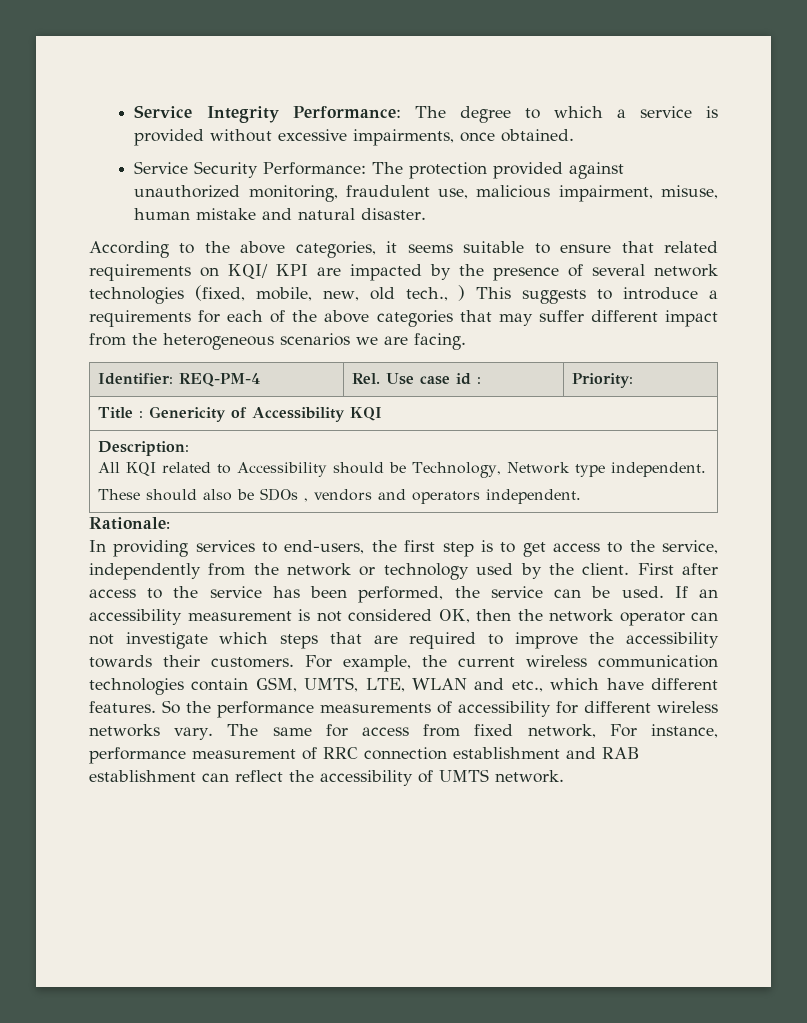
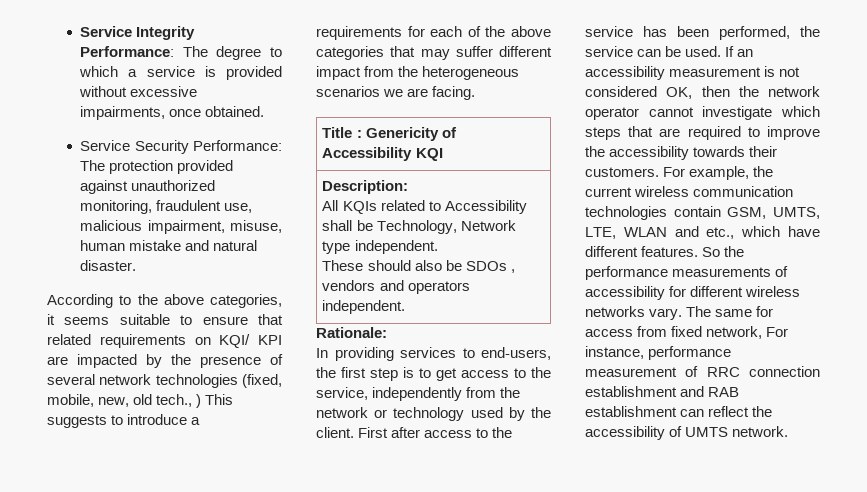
- Identifier: REQ-PM-4 | Rel. Use case id : | Priority:
  Description:
- All KQI related to Accessibility should be Technology, Network type independent.
+ All KQIs related to Accessibility shall be Technology, Network type independent.
- If an accessibility measurement is not considered OK, then the network operator can not investigate which steps that are required to improve the accessibility towards their customers.
+ If an accessibility measurement is not considered OK, then the network operator cannot investigate which steps that are required to improve the accessibility towards their customers.

